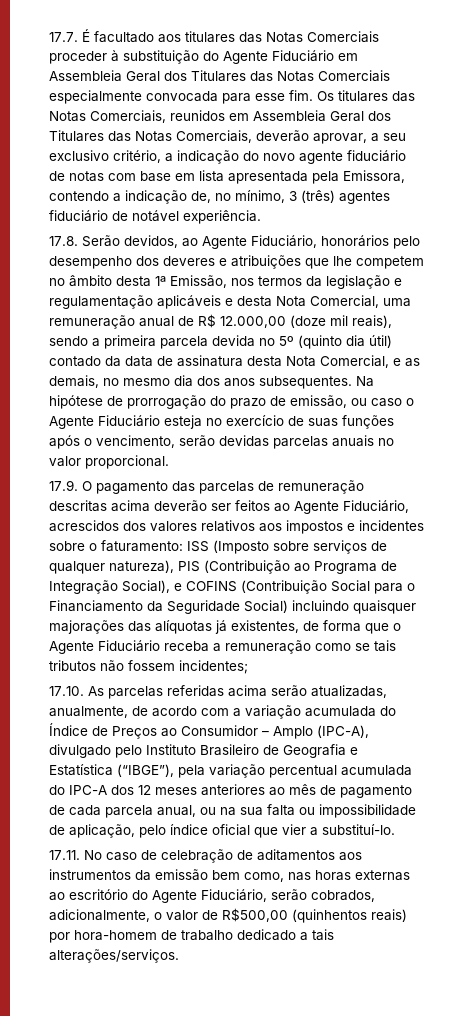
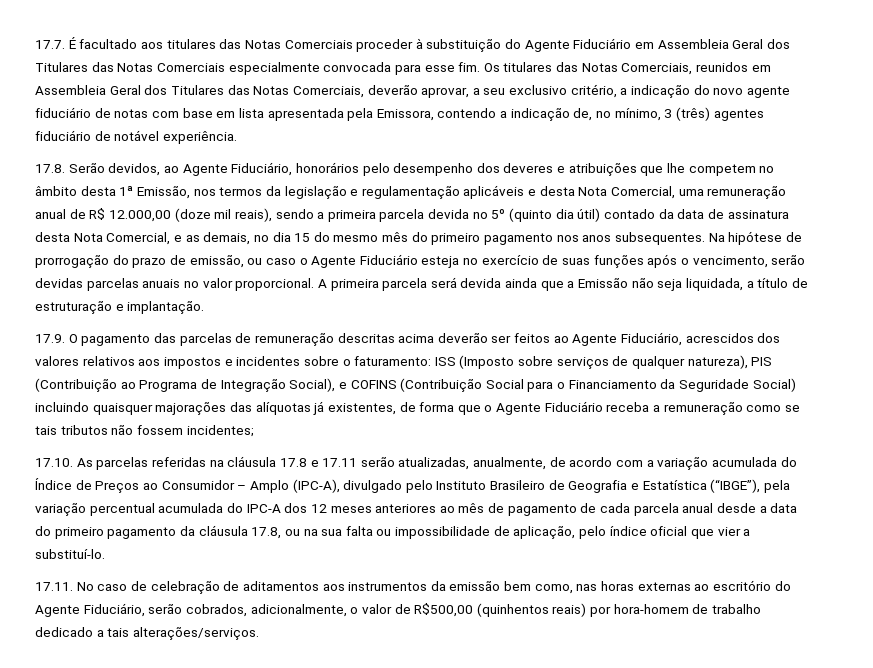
- 17.8. Serão devidos, ao Agente Fiduciário, honorários pelo desempenho dos deveres e atribuições que lhe competem no âmbito desta 1ª Emissão, nos termos da legislação e regulamentação aplicáveis e desta Nota Comercial, uma remuneração anual de R$ 12.000,00 (doze mil reais), sendo a primeira parcela devida no 5º (quinto dia útil) contado da data de assinatura desta Nota Comercial, e as demais, no mesmo dia dos anos subsequentes.
+ 17.8. Serão devidos, ao Agente Fiduciário, honorários pelo desempenho dos deveres e atribuições que lhe competem no âmbito desta 1ª Emissão, nos termos da legislação e regulamentação aplicáveis e desta Nota Comercial, uma remuneração anual de R$ 12.000,00 (doze mil reais), sendo a primeira parcela devida no 5º (quinto dia útil) contado da data de assinatura desta Nota Comercial, e as demais, no dia 15 do mesmo mês do primeiro pagamento nos anos subsequentes.
+ A primeira parcela será devida ainda que a Emissão não seja liquidada, a título de estruturação e implantação.
- 17.10. As parcelas referidas acima serão atualizadas, anualmente, de acordo com a variação acumulada do Índice de Preços ao Consumidor – Amplo (IPC-A), divulgado pelo Instituto Brasileiro de Geografia e Estatística (“IBGE”), pela variação percentual acumulada do IPC-A dos 12 meses anteriores ao mês de pagamento de cada parcela anual, ou na sua falta ou impossibilidade de aplicação, pelo índice oficial que vier a substituí-lo.
+ 17.10. As parcelas referidas na cláusula 17.8 e 17.11 serão atualizadas, anualmente, de acordo com a variação acumulada do Índice de Preços ao Consumidor – Amplo (IPC-A), divulgado pelo Instituto Brasileiro de Geografia e Estatística (“IBGE”), pela variação percentual acumulada do IPC-A dos 12 meses anteriores ao mês de pagamento de cada parcela anual desde a data do primeiro pagamento da cláusula 17.8, ou na sua falta ou impossibilidade de aplicação, pelo índice oficial que vier a substituí-lo.

